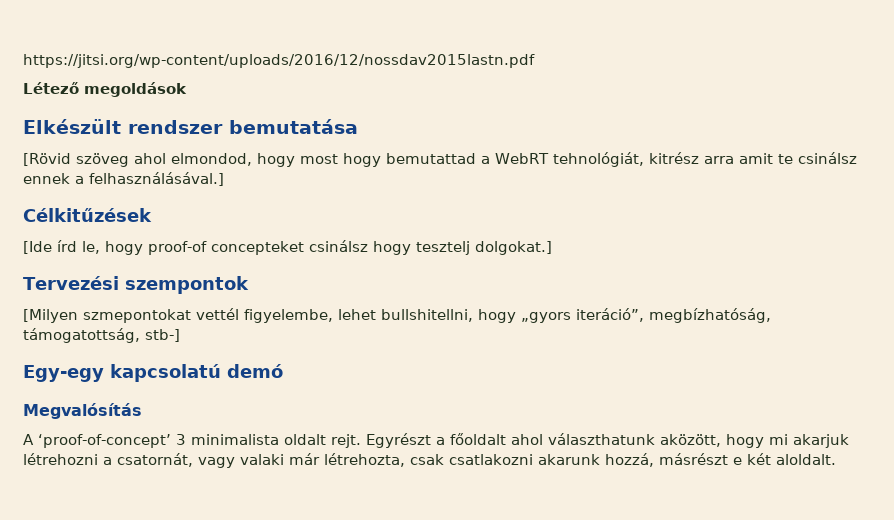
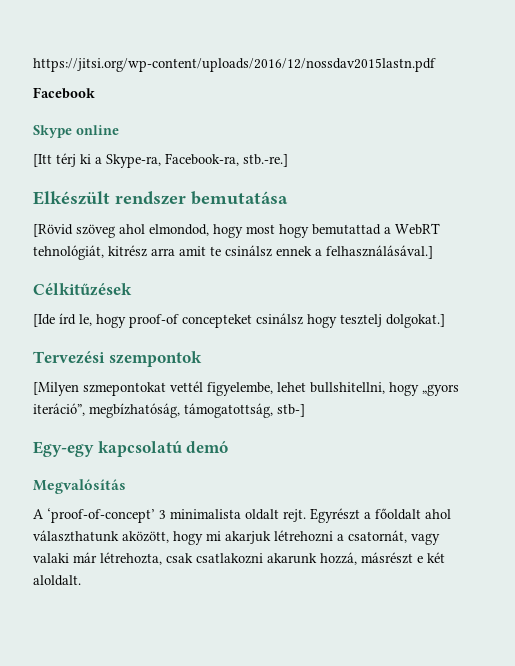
- Létező megoldások
+ Facebook
+ Skype online
+ [Itt térj ki a Skype-ra, Facebook-ra, stb.-re.]

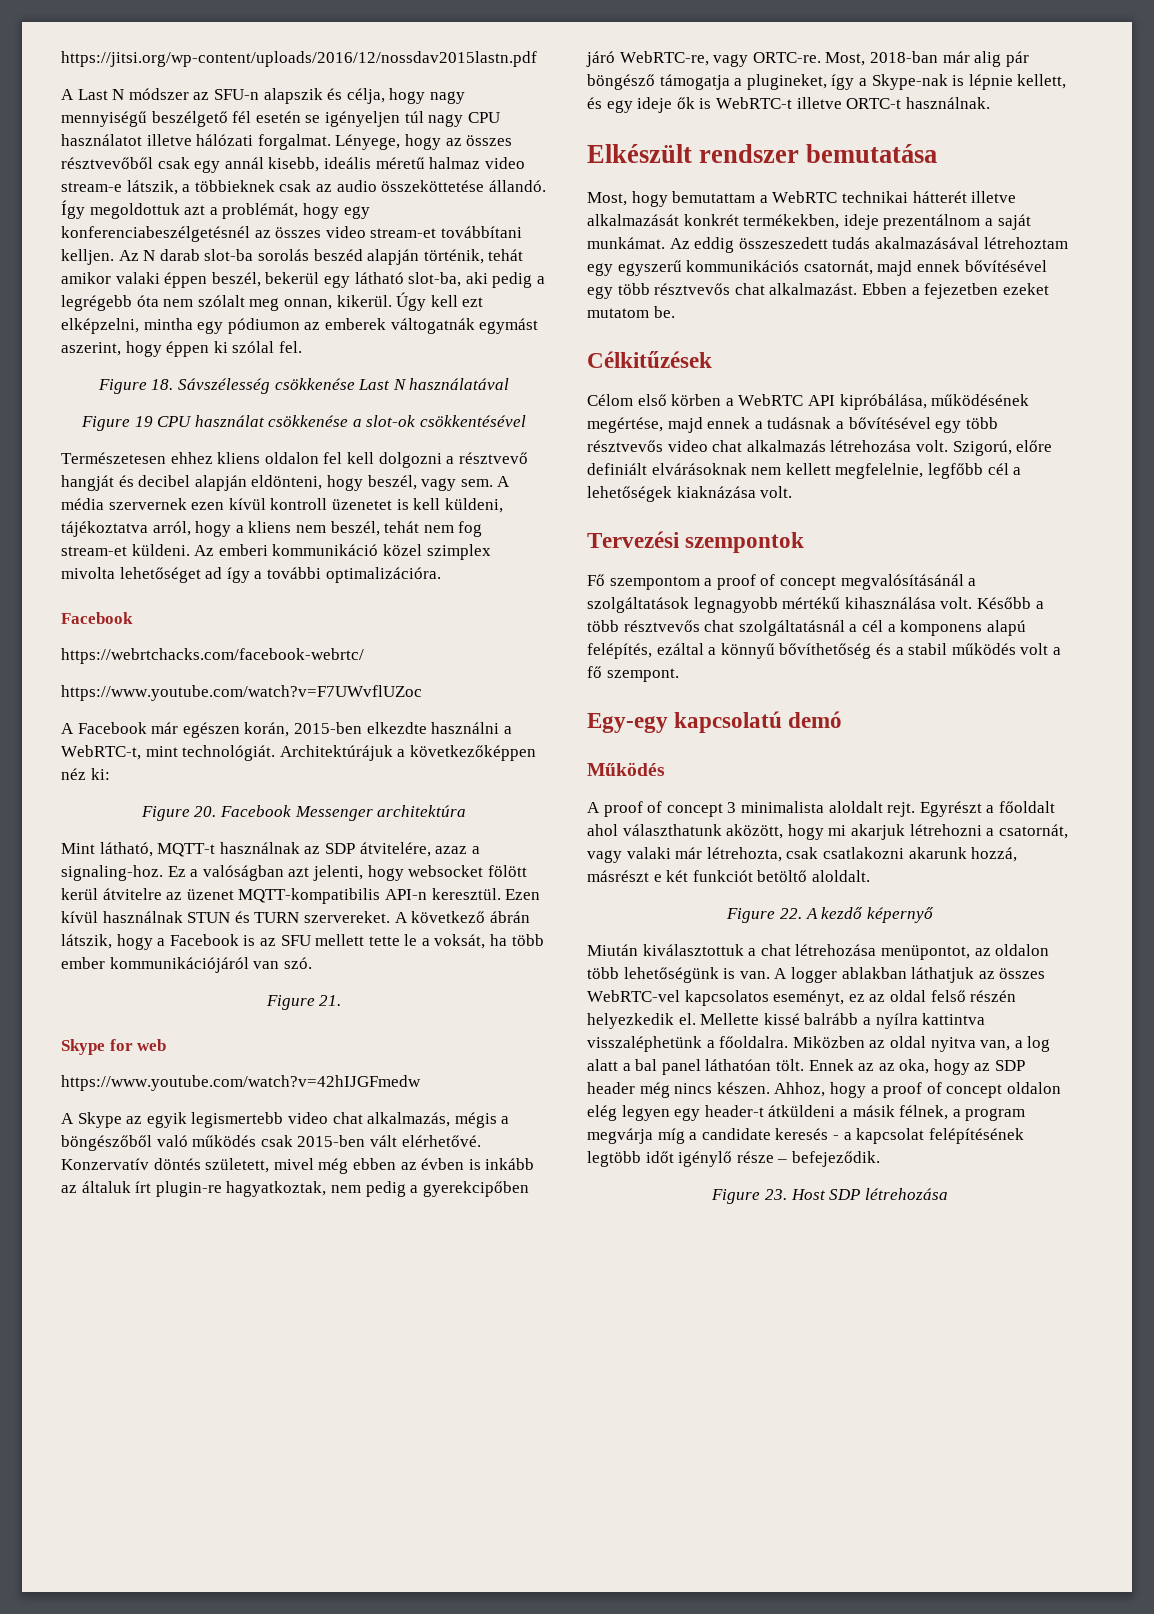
+ A Last N módszer az SFU-n alapszik és célja, hogy nagy mennyiségű beszélgető fél esetén se igényeljen túl nagy CPU használatot illetve hálózati forgalmat. Lényege, hogy az összes résztvevőből csak egy annál kisebb, ideális méretű halmaz video stream-e látszik, a többieknek csak az audio összeköttetése állandó. Így megoldottuk azt a problémát, hogy egy konferenciabeszélgetésnél az összes video stream-et továbbítani kelljen. Az N darab slot-ba sorolás beszéd alapján történik, tehát amikor valaki éppen beszél, bekerül egy látható slot-ba, aki pedig a legrégebb óta nem szólalt meg onnan, kikerül. Úgy kell ezt elképzelni, mintha egy pódiumon az emberek váltogatnák egymást aszerint, hogy éppen ki szólal fel.
+ Figure 18. Sávszélesség csökkenése Last N használatával
+ Figure 19 CPU használat csökkenése a slot-ok csökkentésével
+ Természetesen ehhez kliens oldalon fel kell dolgozni a résztvevő hangját és decibel alapján eldönteni, hogy beszél, vagy sem. A média szervernek ezen kívül kontroll üzenetet is kell küldeni, tájékoztatva arról, hogy a kliens nem beszél, tehát nem fog stream-et küldeni. Az emberi kommunikáció közel szimplex mivolta lehetőséget ad így a további optimalizációra.
  Facebook
- Skype online
- [Itt térj ki a Skype-ra, Facebook-ra, stb.-re.]
+ https://webrtchacks.com/facebook-webrtc/
+ https://www.youtube.com/watch?v=F7UWvflUZoc
+ A Facebook már egészen korán, 2015-ben elkezdte használni a WebRTC-t, mint technológiát. Architektúrájuk a következőképpen néz ki:
+ Figure 20. Facebook Messenger architektúra
+ Mint látható, MQTT-t használnak az SDP átvitelére, azaz a signaling-hoz. Ez a valóságban azt jelenti, hogy websocket fölött kerül átvitelre az üzenet MQTT-kompatibilis API-n keresztül. Ezen kívül használnak STUN és TURN szervereket. A következő ábrán látszik, hogy a Facebook is az SFU mellett tette le a voksát, ha több ember kommunikációjáról van szó.
+ Figure 21.
+ Skype for web
+ https://www.youtube.com/watch?v=42hIJGFmedw
+ A Skype az egyik legismertebb video chat alkalmazás, mégis a böngészőből való működés csak 2015-ben vált elérhetővé. Konzervatív döntés született, mivel még ebben az évben is inkább az általuk írt plugin-re hagyatkoztak, nem pedig a gyerekcipőben járó WebRTC-re, vagy ORTC-re. Most, 2018-ban már alig pár böngésző támogatja a plugineket, így a Skype-nak is lépnie kellett, és egy ideje ők is WebRTC-t illetve ORTC-t használnak.
  Elkészült rendszer bemutatása
- [Rövid szöveg ahol elmondod, hogy most hogy bemutattad a WebRT tehnológiát, kitrész arra amit te csinálsz ennek a felhasználásával.]
+ Most, hogy bemutattam a WebRTC technikai hátterét illetve alkalmazását konkrét termékekben, ideje prezentálnom a saját munkámat. Az eddig összeszedett tudás akalmazásával létrehoztam egy egyszerű kommunikációs csatornát, majd ennek bővítésével egy több résztvevős chat alkalmazást. Ebben a fejezetben ezeket mutatom be.
  Célkitűzések
- [Ide írd le, hogy proof-of concepteket csinálsz hogy tesztelj dolgokat.]
+ Célom első körben a WebRTC API kipróbálása, működésének megértése, majd ennek a tudásnak a bővítésével egy több résztvevős video chat alkalmazás létrehozása volt. Szigorú, előre definiált elvárásoknak nem kellett megfelelnie, legfőbb cél a lehetőségek kiaknázása volt.
  Tervezési szempontok
- [Milyen szmepontokat vettél figyelembe, lehet bullshitellni, hogy „gyors iteráció”, megbízhatóság, támogatottság, stb-]
+ Fő szempontom a proof of concept megvalósításánál a szolgáltatások legnagyobb mértékű kihasználása volt. Később a több résztvevős chat szolgáltatásnál a cél a komponens alapú felépítés, ezáltal a könnyű bővíthetőség és a stabil működés volt a fő szempont.
- Megvalósítás
- A ‘proof-of-concept’ 3 minimalista oldalt rejt.
+ Működés
+ A proof of concept 3 minimalista aloldalt rejt.
- Egyrészt a főoldalt ahol választhatunk aközött, hogy mi akarjuk létrehozni a csatornát, vagy valaki már létrehozta, csak csatlakozni akarunk hozzá, másrészt e két aloldalt.
+ Egyrészt a főoldalt ahol választhatunk aközött, hogy mi akarjuk létrehozni a csatornát, vagy valaki már létrehozta, csak csatlakozni akarunk hozzá, másrészt e két funkciót betöltő aloldalt.
+ Figure 22. A kezdő képernyő
+ Miután kiválasztottuk a chat létrehozása menüpontot, az oldalon több lehetőségünk is van. A logger ablakban láthatjuk az összes WebRTC-vel kapcsolatos eseményt, ez az oldal felső részén helyezkedik el. Mellette kissé balrább a nyílra kattintva visszaléphetünk a főoldalra. Miközben az oldal nyitva van, a log alatt a bal panel láthatóan tölt. Ennek az az oka, hogy az SDP header még nincs készen. Ahhoz, hogy a proof of concept oldalon elég legyen egy header-t átküldeni a másik félnek, a program megvárja míg a candidate keresés - a kapcsolat felépítésének legtöbb időt igénylő része – befejeződik.
+ Figure 23. Host SDP létrehozása

